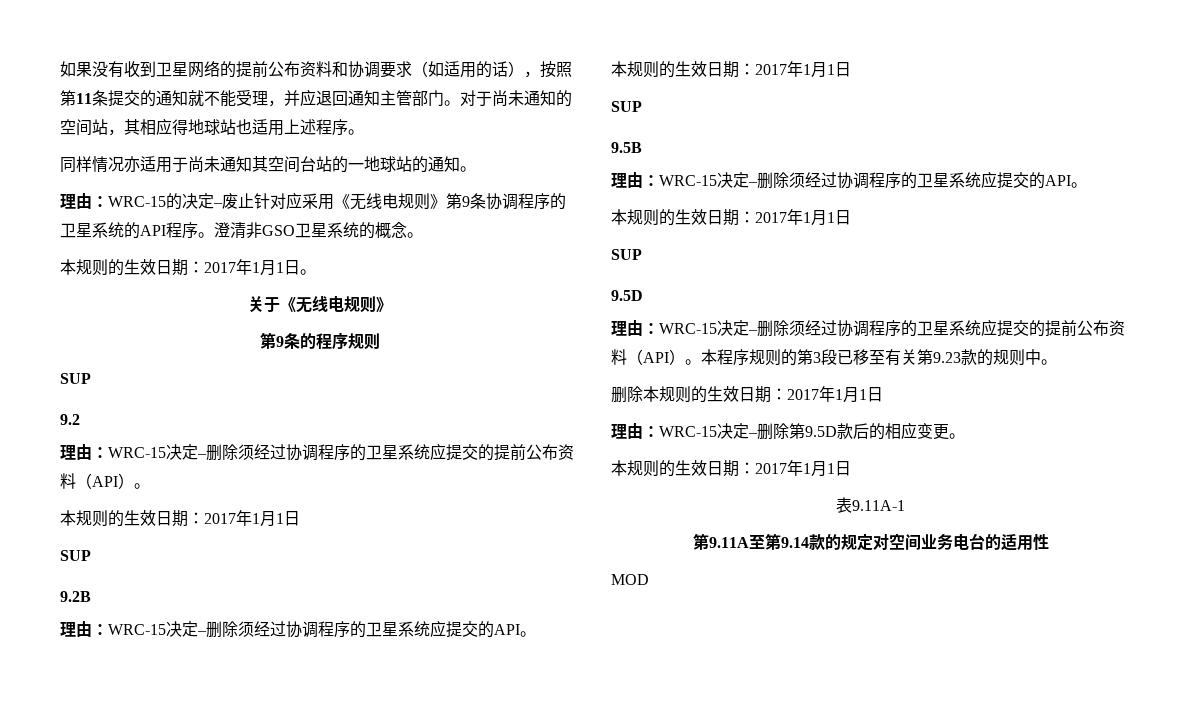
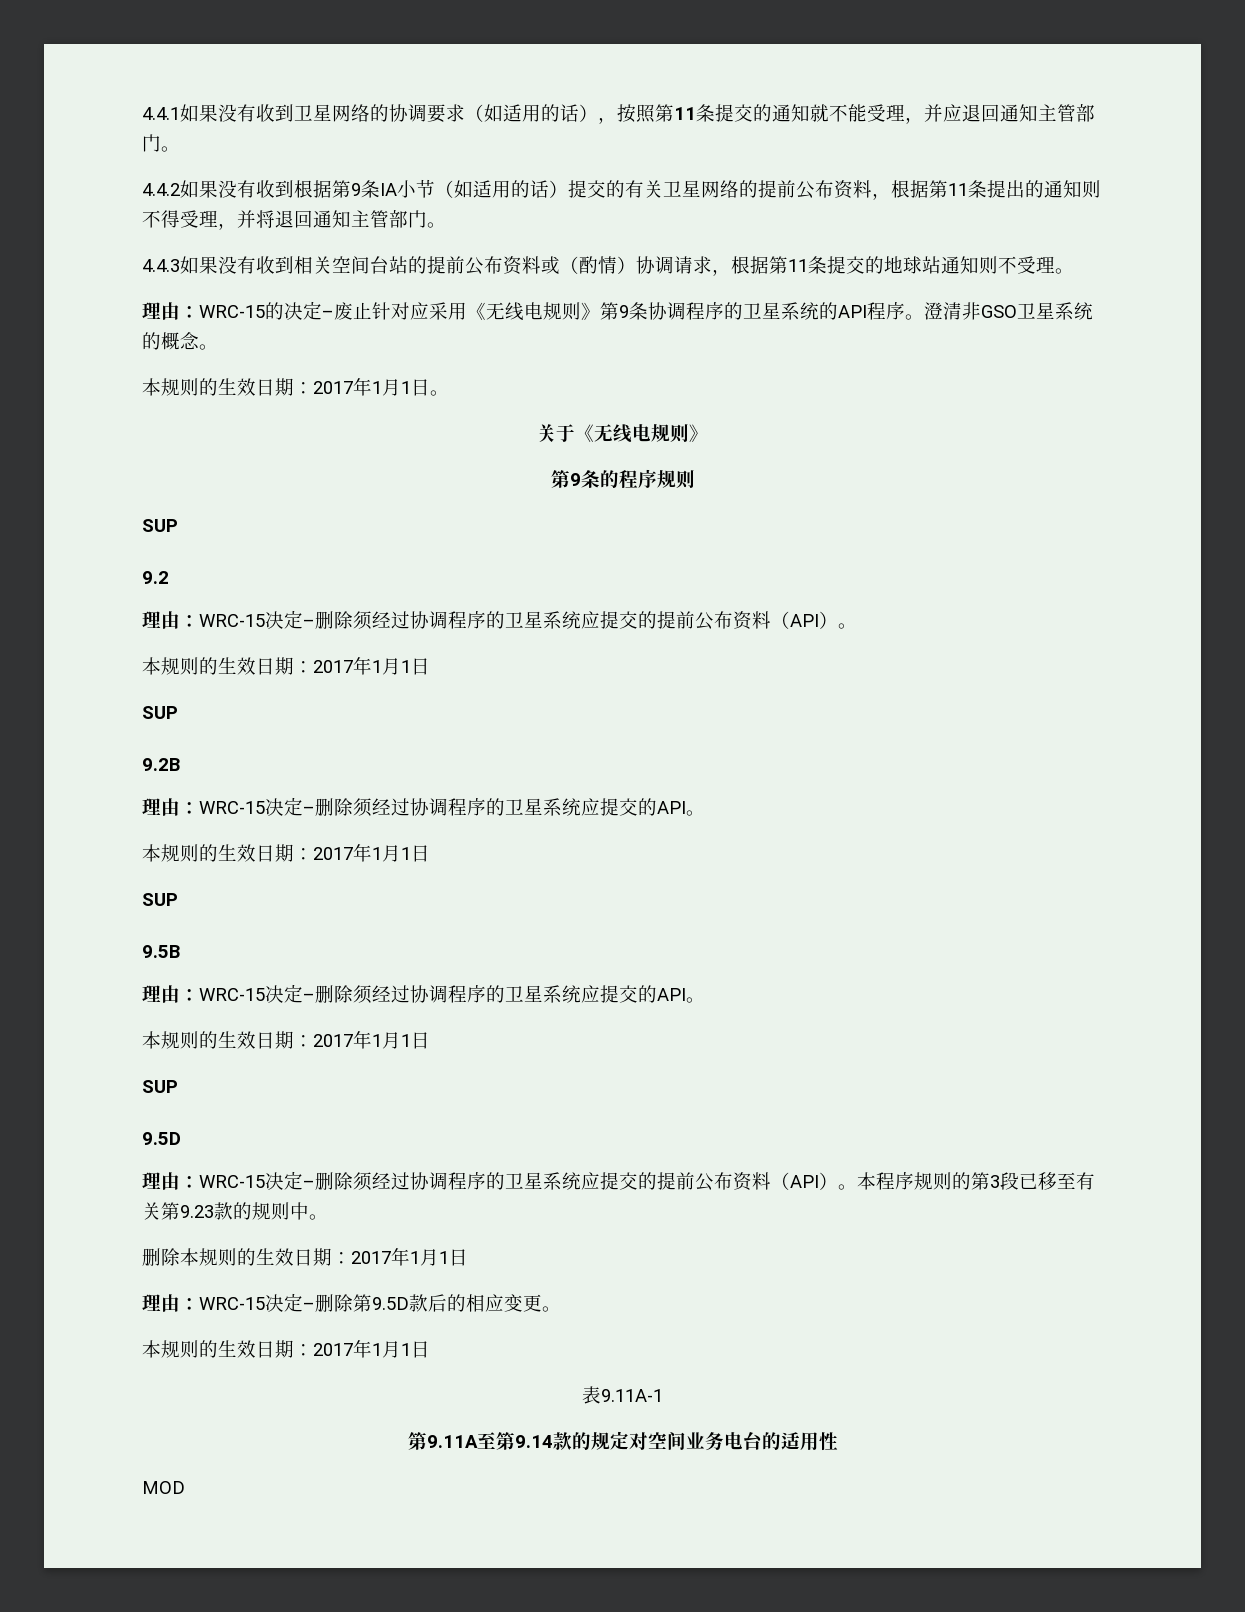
- 如果没有收到卫星网络的提前公布资料和协调要求（如适用的话），按照第11条提交的通知就不能受理，并应退回通知主管部门。对于尚未通知的空间站，其相应得地球站也适用上述程序。
- 同样情况亦适用于尚未通知其空间台站的一地球站的通知。
+ 4.4.1如果没有收到卫星网络的协调要求（如适用的话），按照第11条提交的通知就不能受理，并应退回通知主管部门。
+ 4.4.2如果没有收到根据第9条IA小节（如适用的话）提交的有关卫星网络的提前公布资料，根据第11条提出的通知则不得受理，并将退回通知主管部门。
+ 4.4.3如果没有收到相关空间台站的提前公布资料或（酌情）协调请求，根据第11条提交的地球站通知则不受理。

